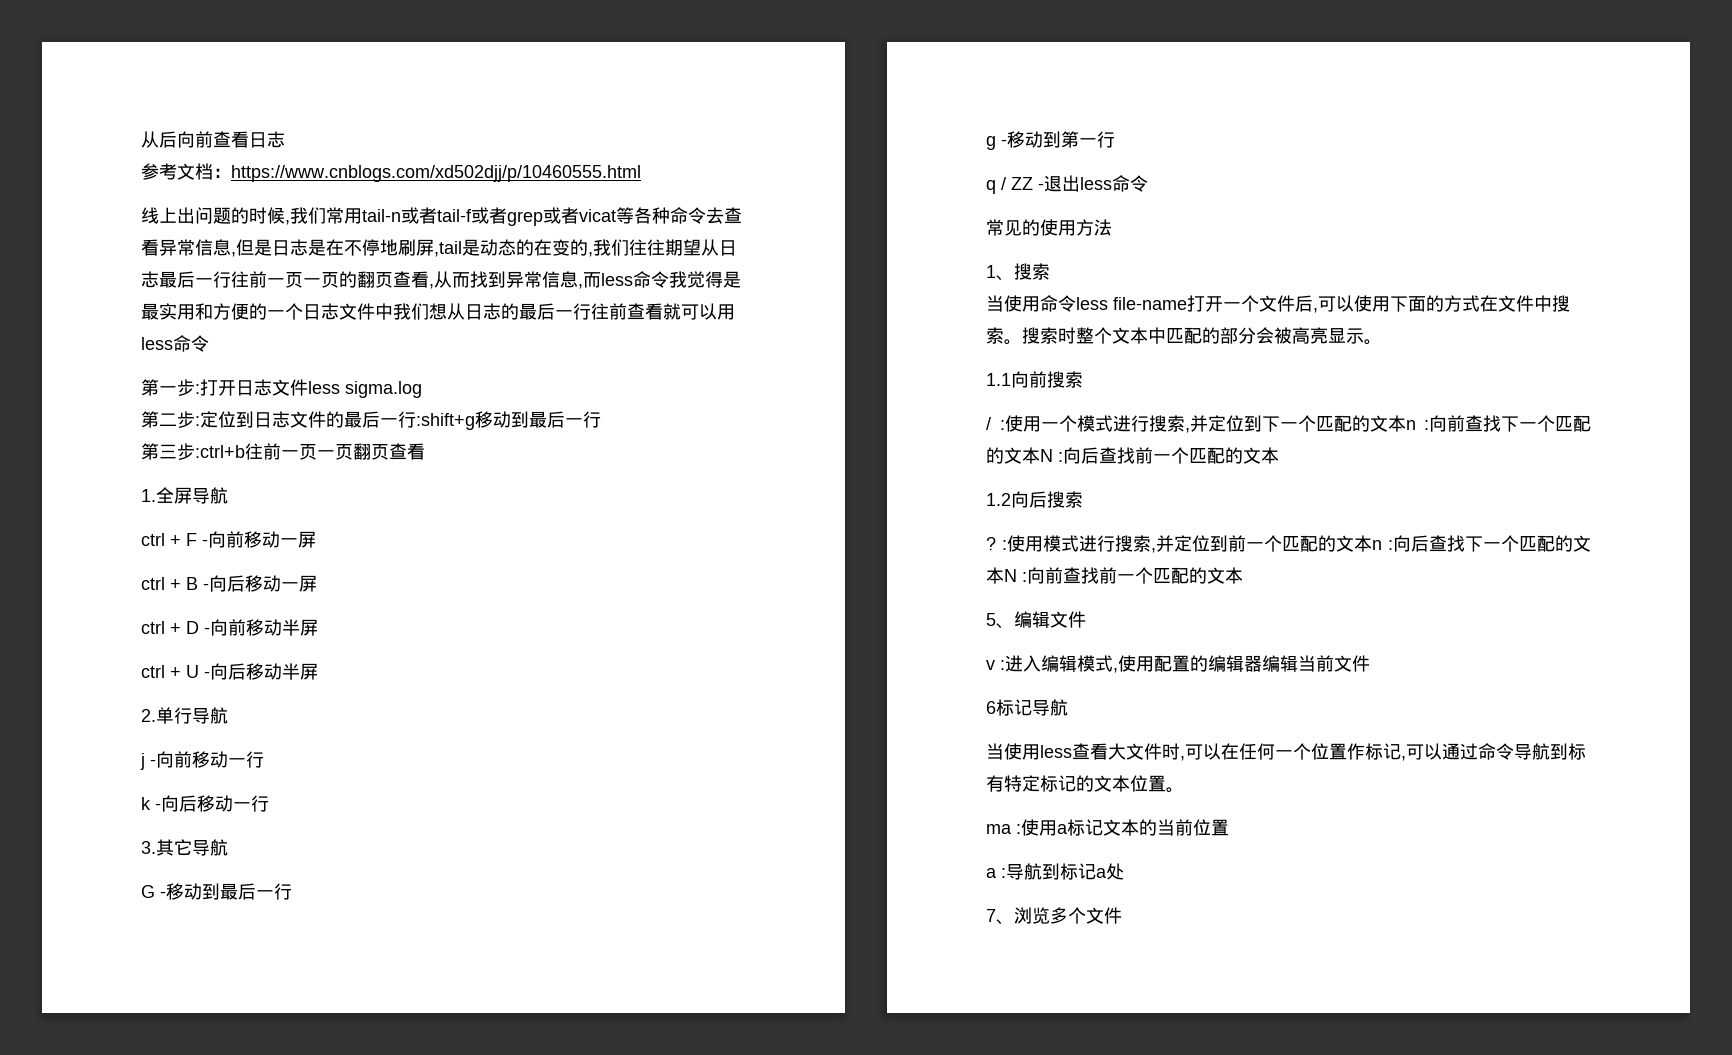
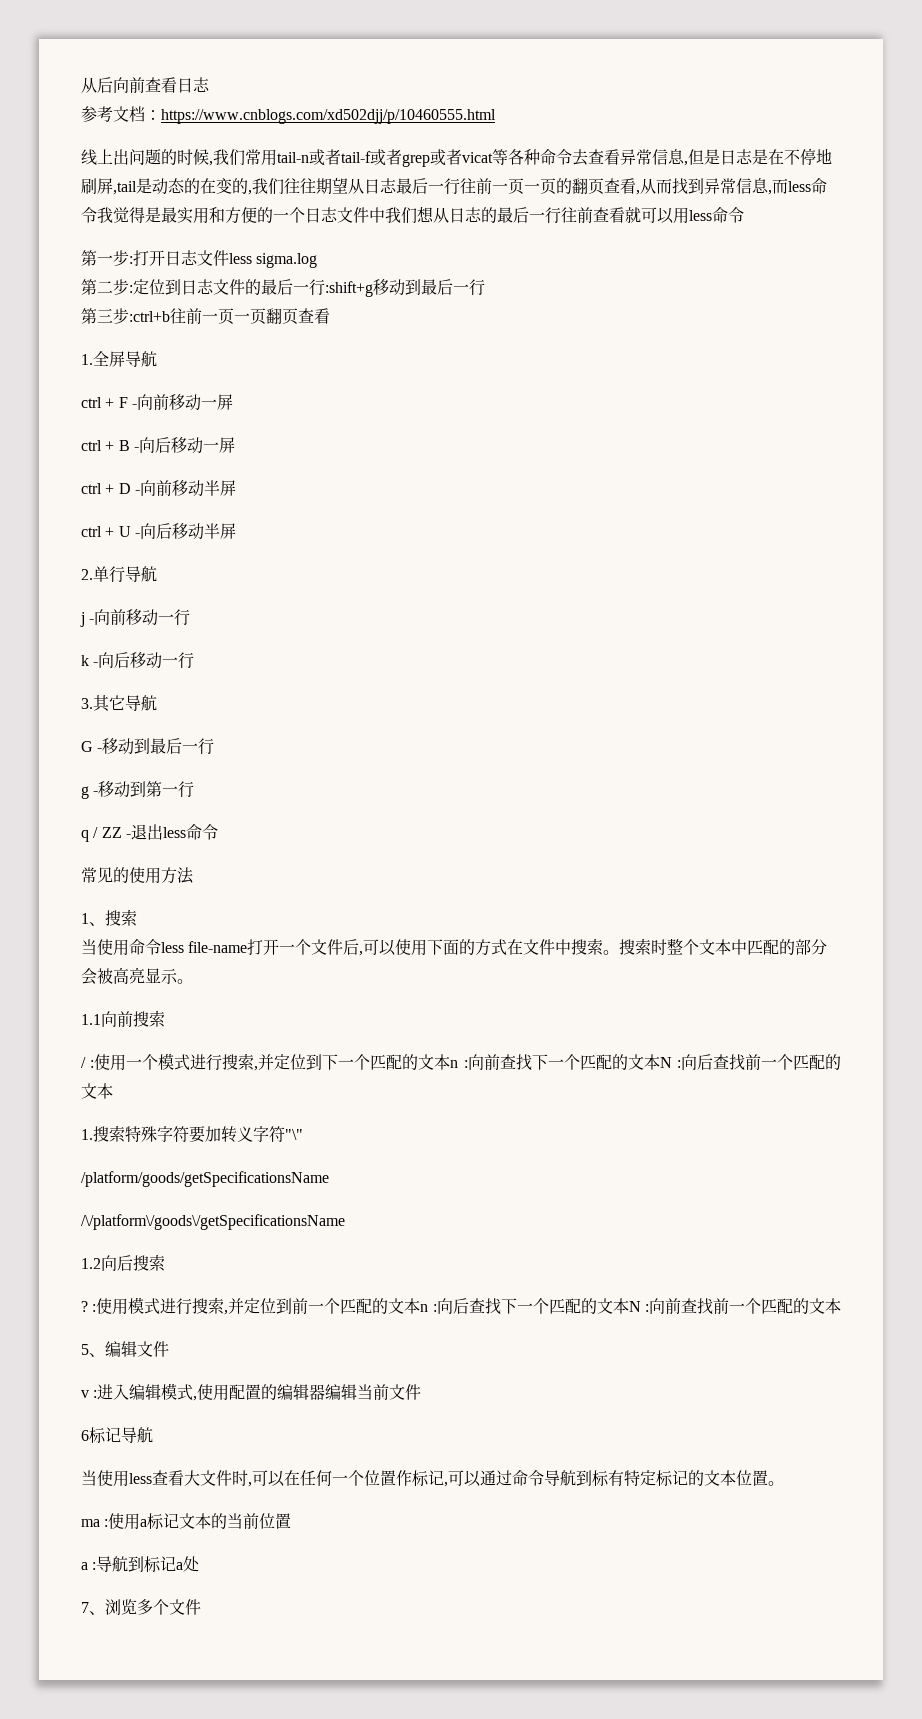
+ 1.搜索特殊字符要加转义字符"\"
+ /platform/goods/getSpecificationsName
+ /\/platform\/goods\/getSpecificationsName

